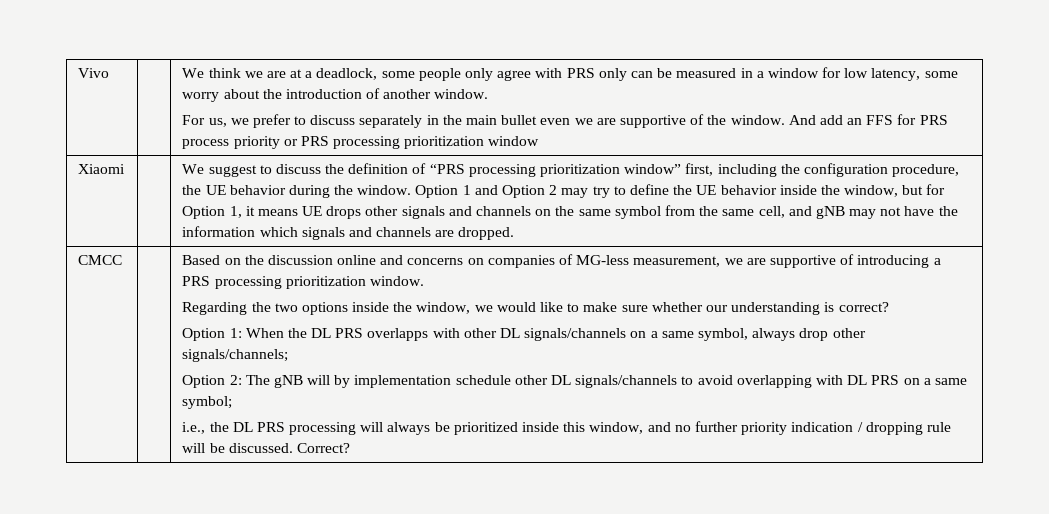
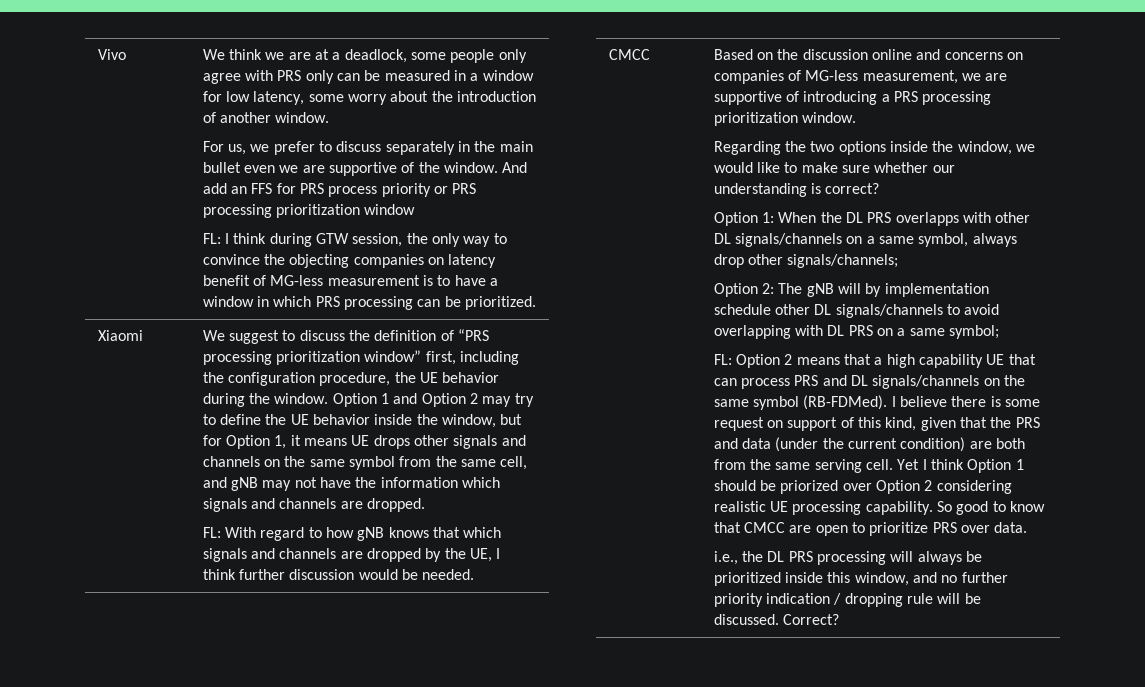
+ FL: I think during GTW session, the only way to convince the objecting companies on latency benefit of MG-less measurement is to have a window in which PRS processing can be prioritized.
+ FL: With regard to how gNB knows that which signals and channels are dropped by the UE, I think further discussion would be needed.
+ FL: Option 2 means that a high capability UE that can process PRS and DL signals/channels on the same symbol (RB-FDMed). I believe there is some request on support of this kind, given that the PRS and data (under the current condition) are both from the same serving cell. Yet I think Option 1 should be priorized over Option 2 considering realistic UE processing capability. So good to know that CMCC are open to prioritize PRS over data.

